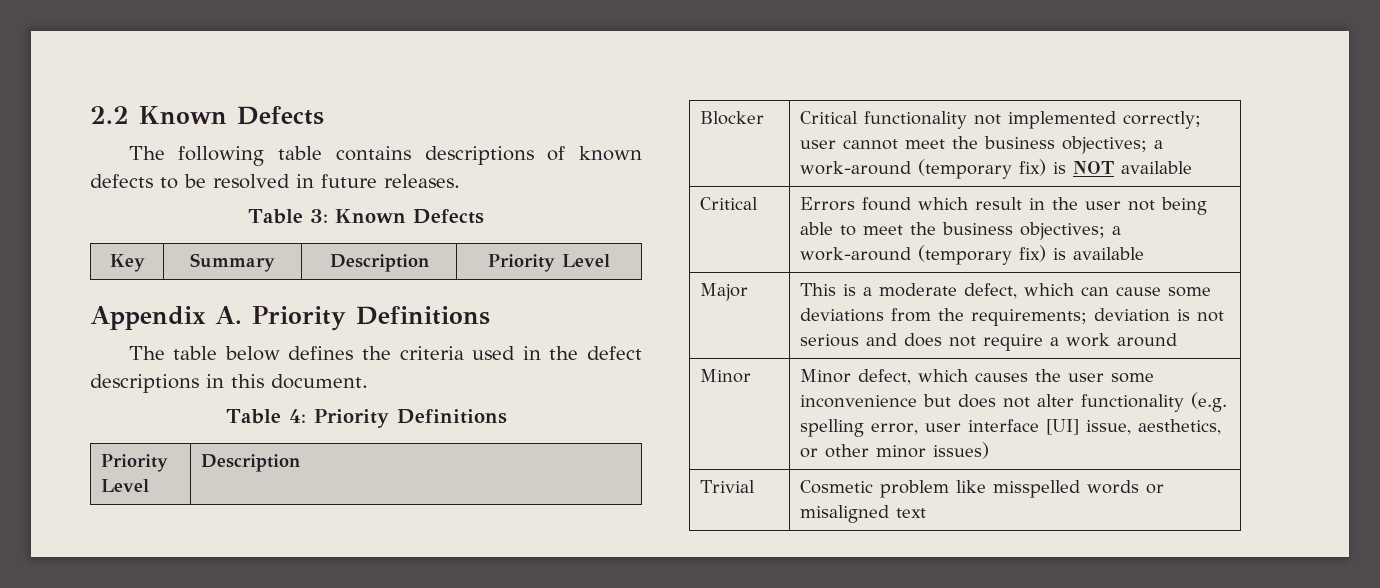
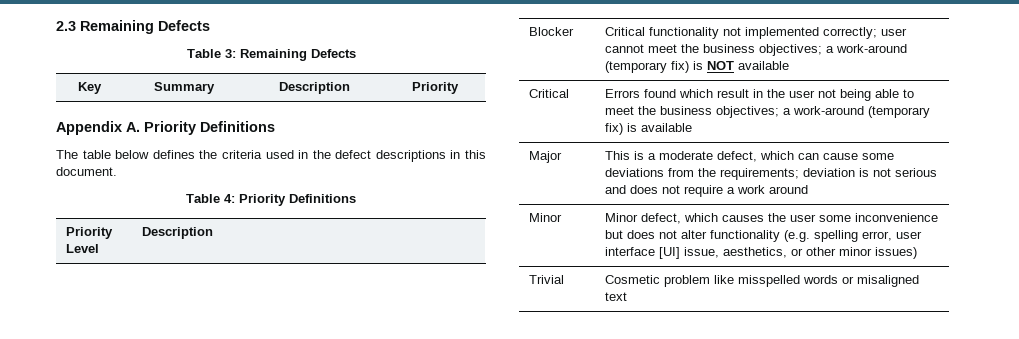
- 2.2 Known Defects
- The following table contains descriptions of known defects to be resolved in future releases.
+ 2.3 Remaining Defects
- Table 3: Known Defects
+ Table 3: Remaining Defects
- Key | Summary | Description | Priority Level
+ Key | Summary | Description | Priority

